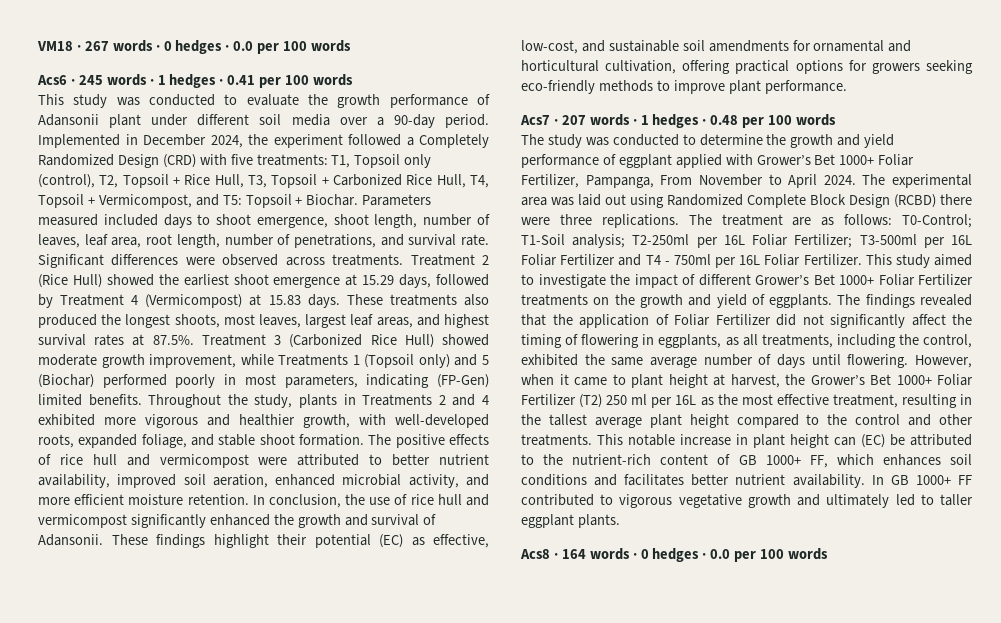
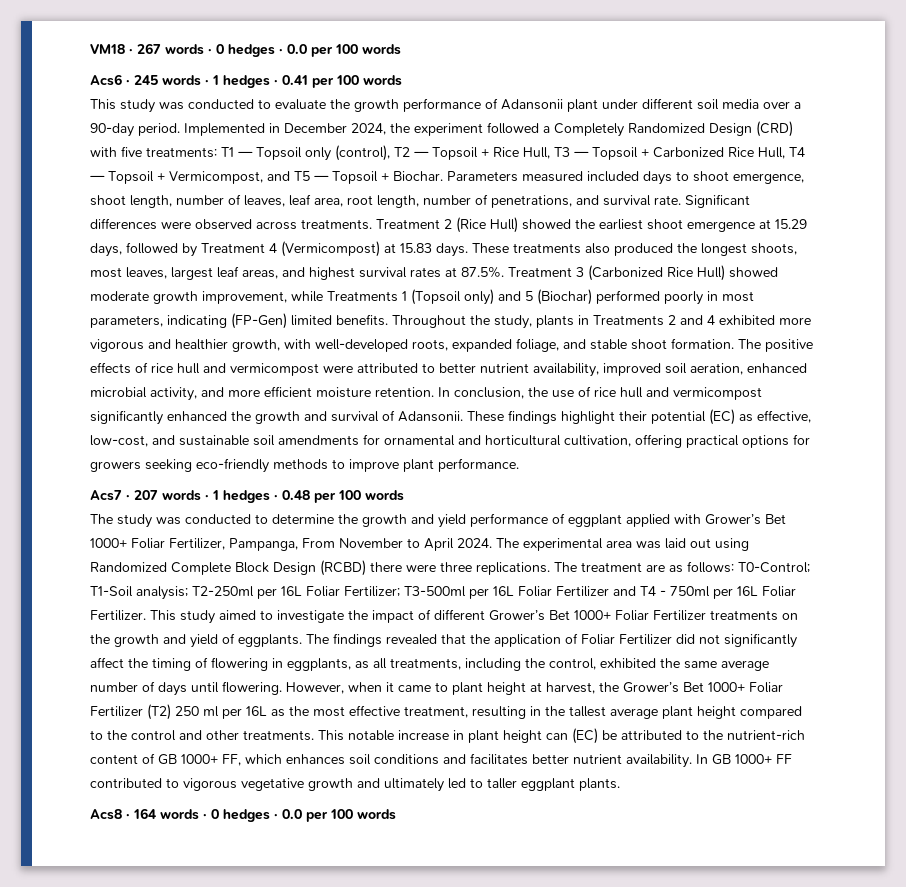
- Implemented in December 2024, the experiment followed a Completely Randomized Design (CRD) with five treatments: T1, Topsoil only (control), T2, Topsoil + Rice Hull, T3, Topsoil + Carbonized Rice Hull, T4, Topsoil + Vermicompost, and T5: Topsoil + Biochar.
+ Implemented in December 2024, the experiment followed a Completely Randomized Design (CRD) with five treatments: T1 — Topsoil only (control), T2 — Topsoil + Rice Hull, T3 — Topsoil + Carbonized Rice Hull, T4 — Topsoil + Vermicompost, and T5 — Topsoil + Biochar.

